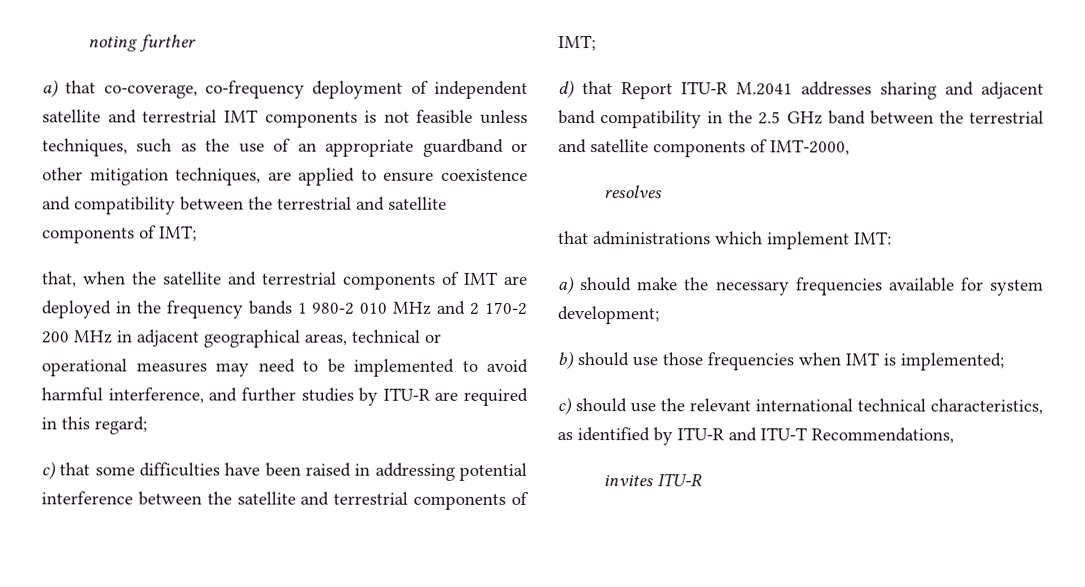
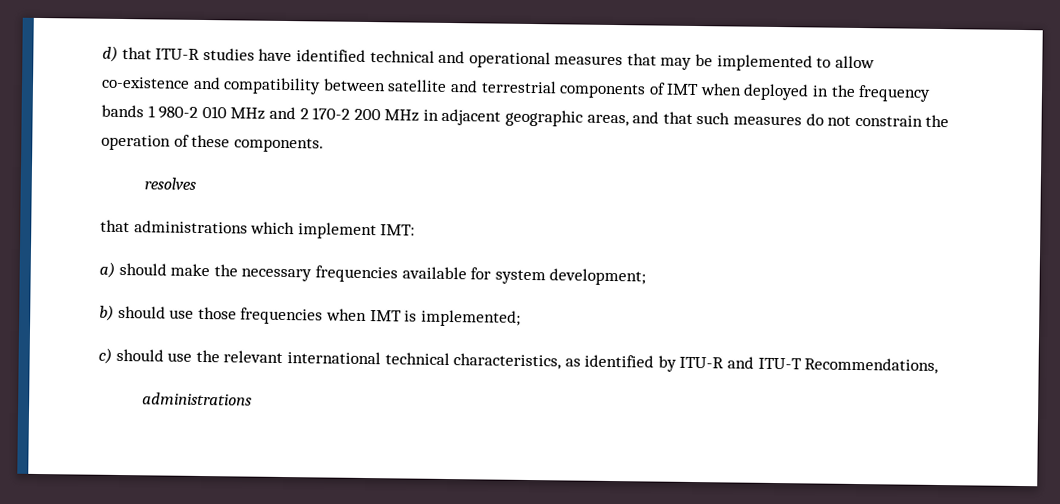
- noting further
- a) that co-coverage, co-frequency deployment of independent satellite and terrestrial IMT components is not feasible unless techniques, such as the use of an appropriate guardband or other mitigation techniques, are applied to ensure coexistence and compatibility between the terrestrial and satellite components of IMT;
- that, when the satellite and terrestrial components of IMT are deployed in the frequency bands 1 980-2 010 MHz and 2 170-2 200 MHz in adjacent geographical areas, technical or operational measures may need to be implemented to avoid harmful interference, and further studies by ITU-R are required in this regard;
- c) that some difficulties have been raised in addressing potential interference between the satellite and terrestrial components of IMT;
- d) that Report ITU-R M.2041 addresses sharing and adjacent band compatibility in the 2.5 GHz band between the terrestrial and satellite components of IMT-2000,
+ d) that ITU-R studies have identified technical and operational measures that may be implemented to allow co-existence and compatibility between satellite and terrestrial components of IMT when deployed in the frequency bands 1 980-2 010 MHz and 2 170-2 200 MHz in adjacent geographic areas, and that such measures do not constrain the operation of these components.
  c) should use the relevant international technical characteristics, as identified by ITU-R and ITU-T Recommendations,
- invites ITU-R
+ administrations

